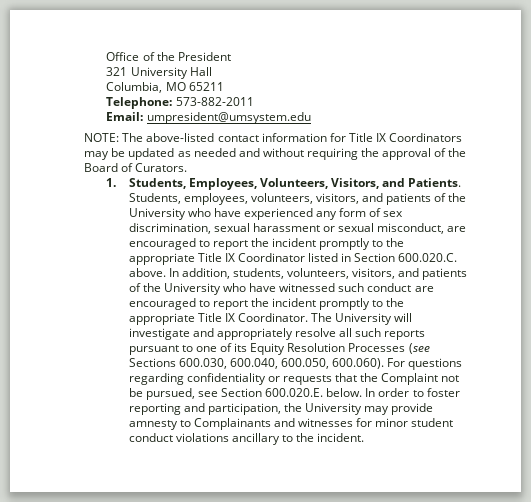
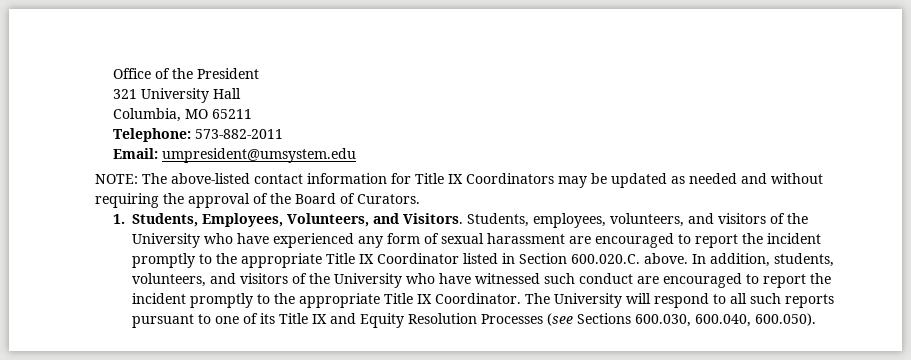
- 1. Students, Employees, Volunteers, Visitors, and Patients. Students, employees, volunteers, visitors, and patients of the University who have experienced any form of sex discrimination, sexual harassment or sexual misconduct, are encouraged to report the incident promptly to the appropriate Title IX Coordinator listed in Section 600.020.C. above.
+ 1. Students, Employees, Volunteers, and Visitors. Students, employees, volunteers, and visitors of the University who have experienced any form of sexual harassment are encouraged to report the incident promptly to the appropriate Title IX Coordinator listed in Section 600.020.C. above.
- In addition, students, volunteers, visitors, and patients of the University who have witnessed such conduct are encouraged to report the incident promptly to the appropriate Title IX Coordinator.
+ In addition, students, volunteers, and visitors of the University who have witnessed such conduct are encouraged to report the incident promptly to the appropriate Title IX Coordinator.
- The University will investigate and appropriately resolve all such reports pursuant to one of its Equity Resolution Processes (see Sections 600.030, 600.040, 600.050, 600.060). For questions regarding confidentiality or requests that the Complaint not be pursued, see Section 600.020.E. below. In order to foster reporting and participation, the University may provide amnesty to Complainants and witnesses for minor student conduct violations ancillary to the incident.
+ The University will respond to all such reports pursuant to one of its Title IX and Equity Resolution Processes (see Sections 600.030, 600.040, 600.050).

